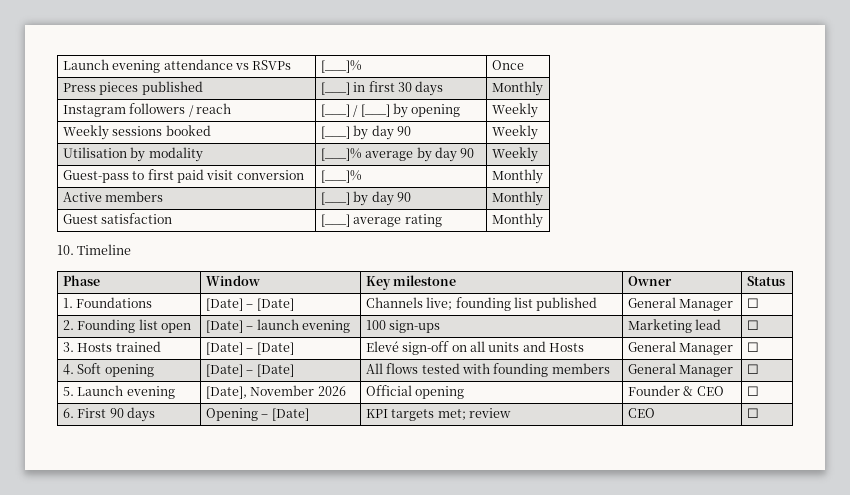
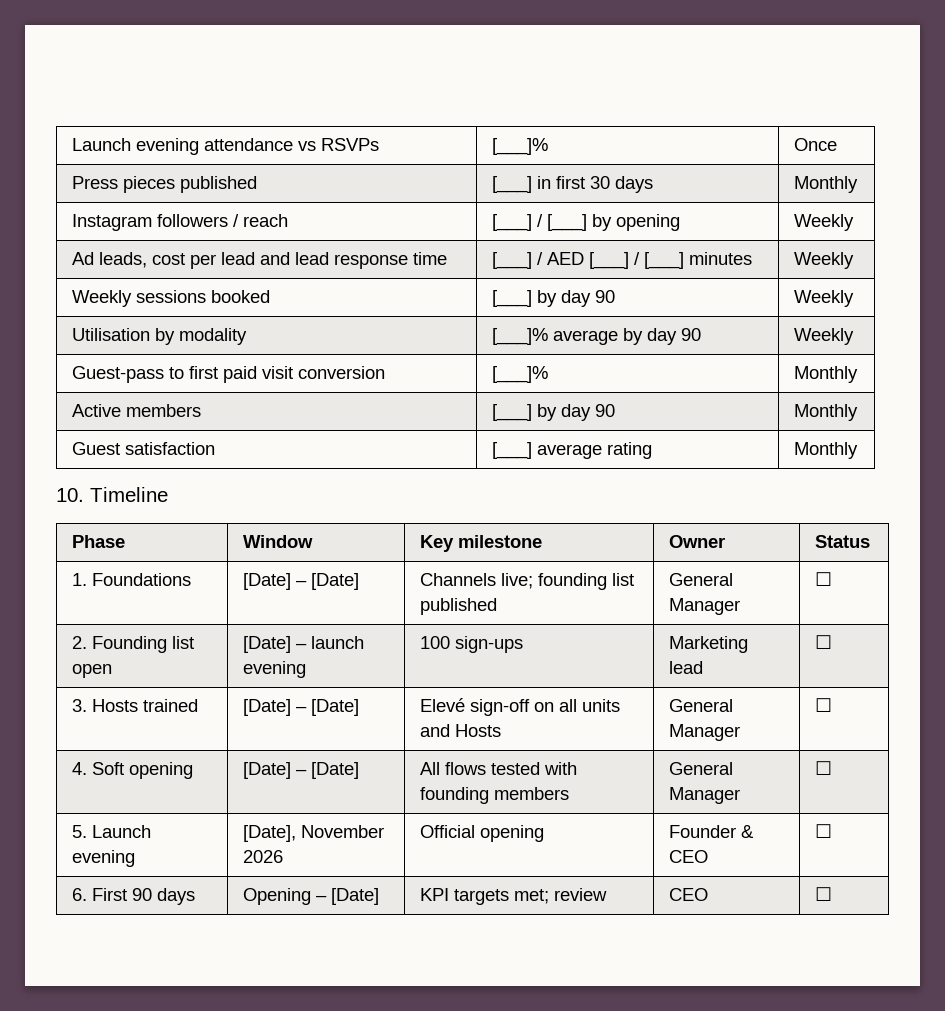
+ Ad leads, cost per lead and lead response time | [___] / AED [___] / [___] minutes | Weekly

